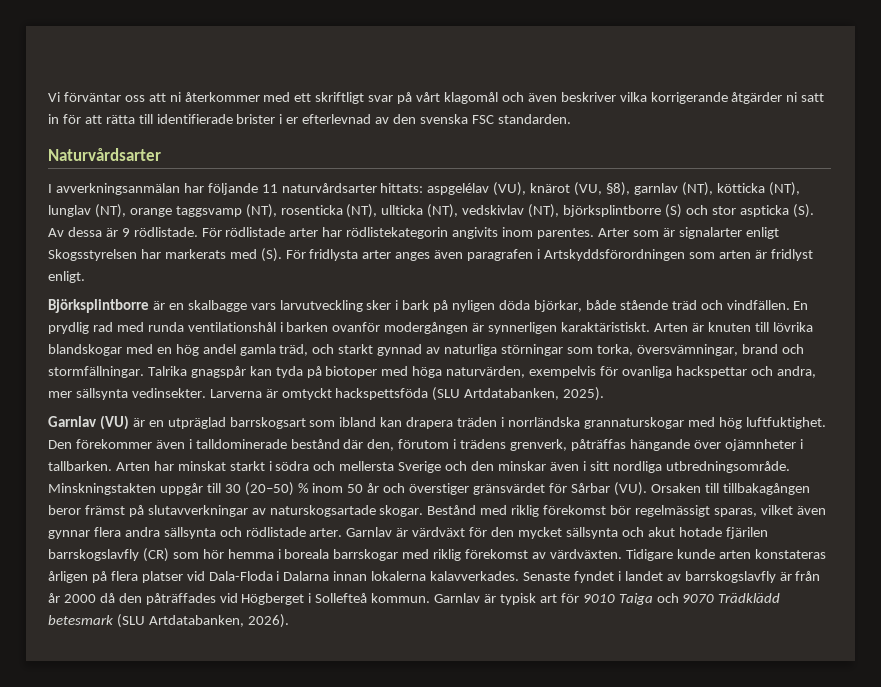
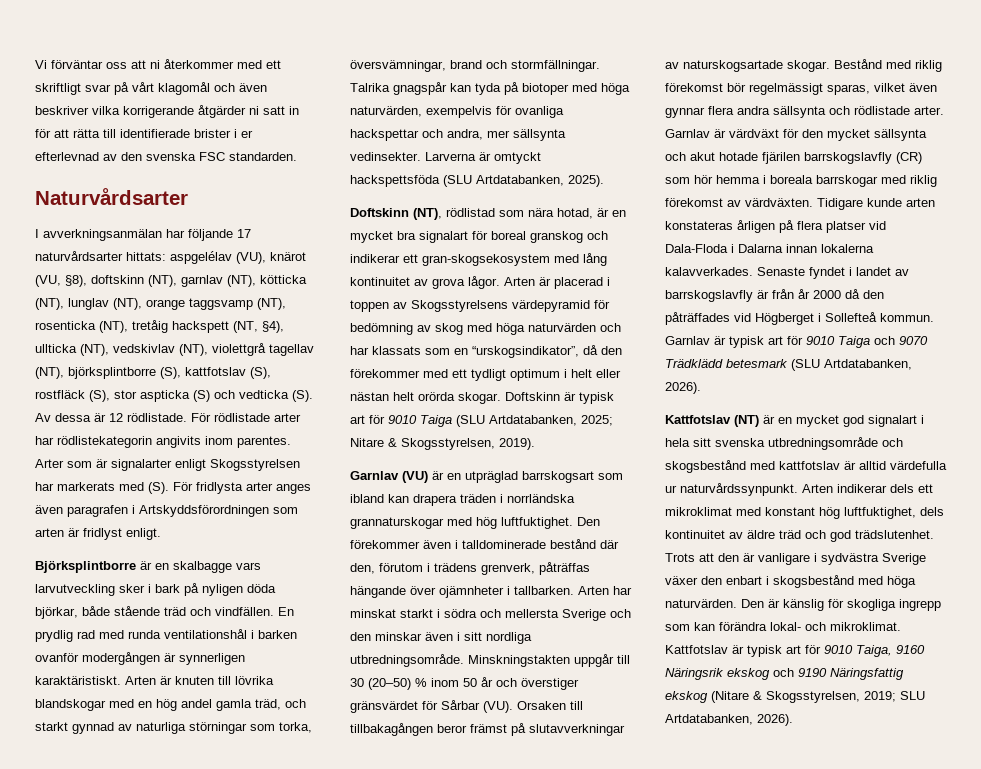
- I avverkningsanmälan har följande 11 naturvårdsarter hittats: aspgelélav (VU), knärot (VU, §8), garnlav (NT), kötticka (NT), lunglav (NT), orange taggsvamp (NT), rosenticka (NT), ullticka (NT), vedskivlav (NT), björksplintborre (S) och stor aspticka (S). Av dessa är 9 rödlistade.
+ I avverkningsanmälan har följande 17 naturvårdsarter hittats: aspgelélav (VU), knärot (VU, §8), doftskinn (NT), garnlav (NT), kötticka (NT), lunglav (NT), orange taggsvamp (NT), rosenticka (NT), tretåig hackspett (NT, §4), ullticka (NT), vedskivlav (NT), violettgrå tagellav (NT), björksplintborre (S), kattfotslav (S), rostfläck (S), stor aspticka (S) och vedticka (S). Av dessa är 12 rödlistade.
+ Doftskinn (NT), rödlistad som nära hotad, är en mycket bra signalart för boreal granskog och indikerar ett gran-skogsekosystem med lång kontinuitet av grova lågor. Arten är placerad i toppen av Skogsstyrelsens värdepyramid för bedömning av skog med höga naturvärden och har klassats som en “urskogsindikator”, då den förekommer med ett tydligt optimum i helt eller nästan helt orörda skogar. Doftskinn är typisk art för 9010 Taiga (SLU Artdatabanken, 2025; Nitare & Skogsstyrelsen, 2019).
+ Kattfotslav (NT) är en mycket god signalart i hela sitt svenska utbredningsområde och skogsbestånd med kattfotslav är alltid värdefulla ur naturvårdssynpunkt. Arten indikerar dels ett mikroklimat med konstant hög luftfuktighet, dels kontinuitet av äldre träd och god trädslutenhet. Trots att den är vanligare i sydvästra Sverige växer den enbart i skogsbestånd med höga naturvärden. Den är känslig för skogliga ingrepp som kan förändra lokal- och mikroklimat. Kattfotslav är typisk art för 9010 Taiga, 9160 Näringsrik ekskog och 9190 Näringsfattig ekskog (Nitare & Skogsstyrelsen, 2019; SLU Artdatabanken, 2026).

